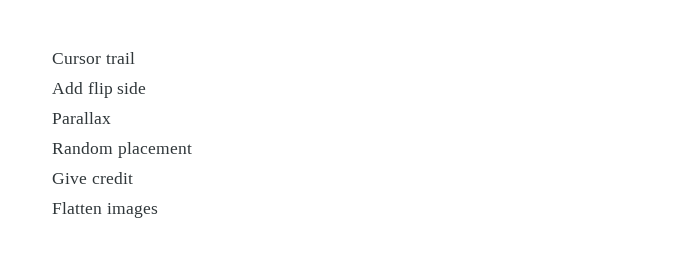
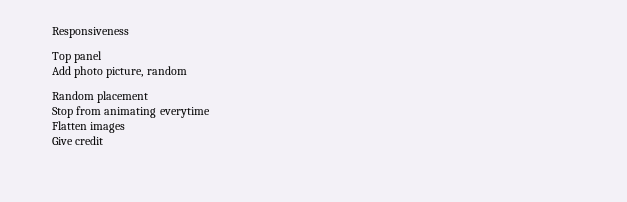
- Cursor trail
- Add flip side
- Parallax
+ Responsiveness
+ Top panel
+ Add photo picture, random
  Random placement
- Give credit
+ Stop from animating everytime
+ Give credit

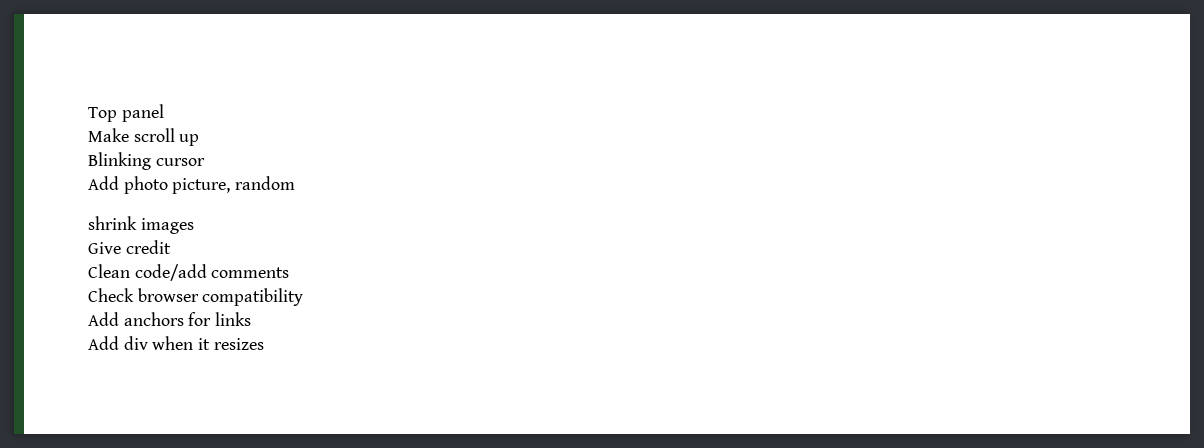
- Responsiveness
+ Make scroll up
+ Blinking cursor
- Random placement
- Stop from animating everytime
- Flatten images
+ shrink images
  Give credit
+ Clean code/add comments
+ Check browser compatibility
+ Add anchors for links
+ Add div when it resizes

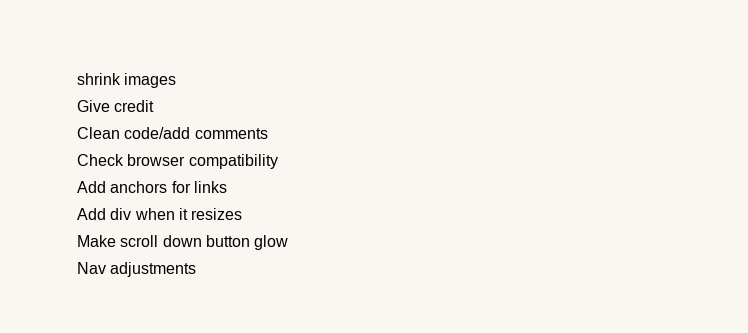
- Top panel
- Make scroll up
- Blinking cursor
- Add photo picture, random
+ Make scroll down button glow
+ Nav adjustments

